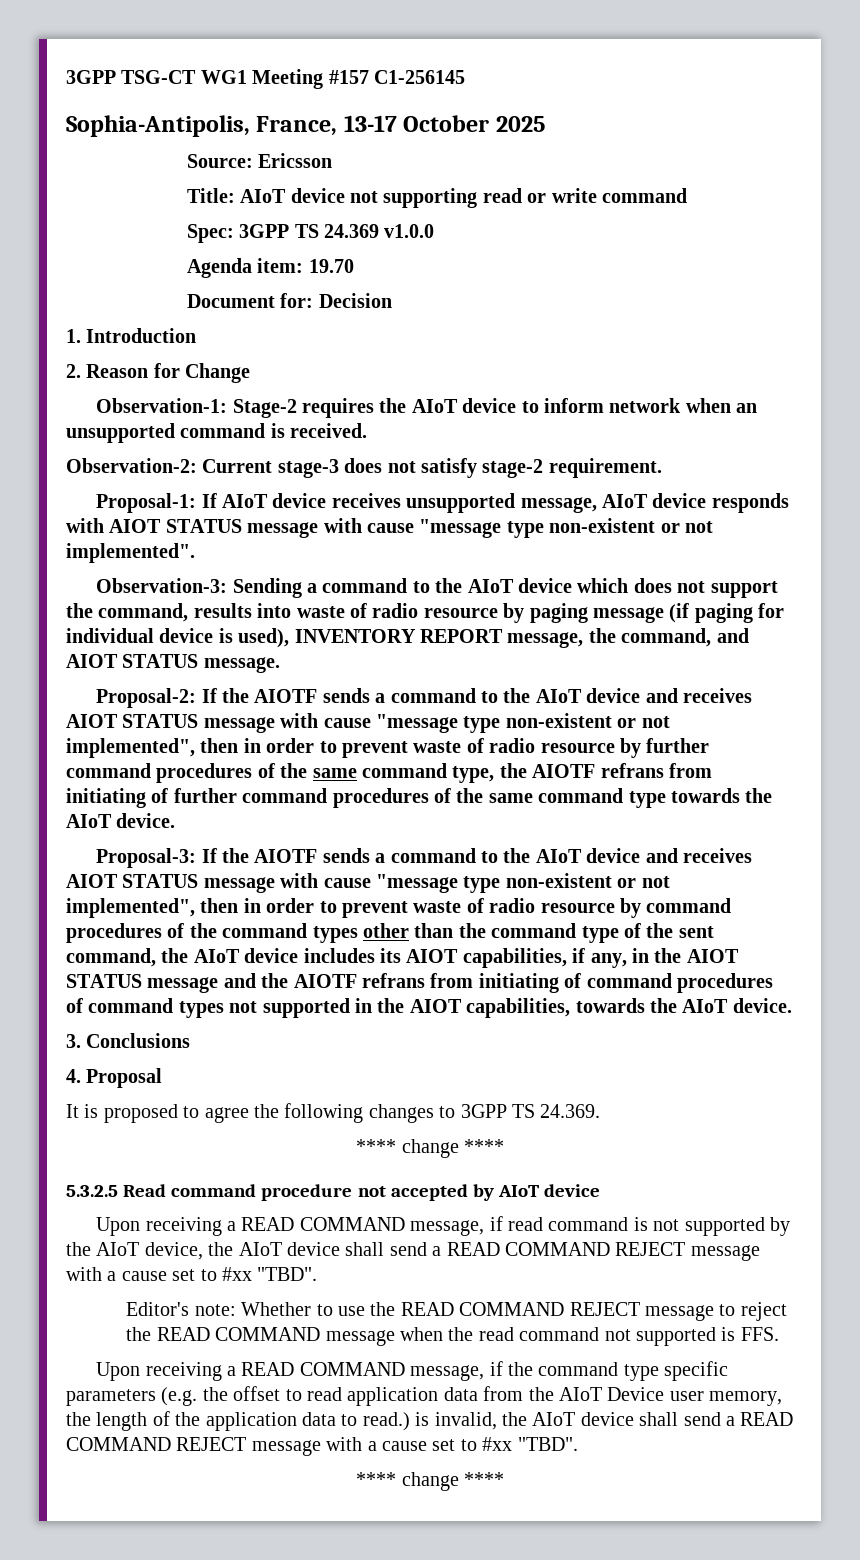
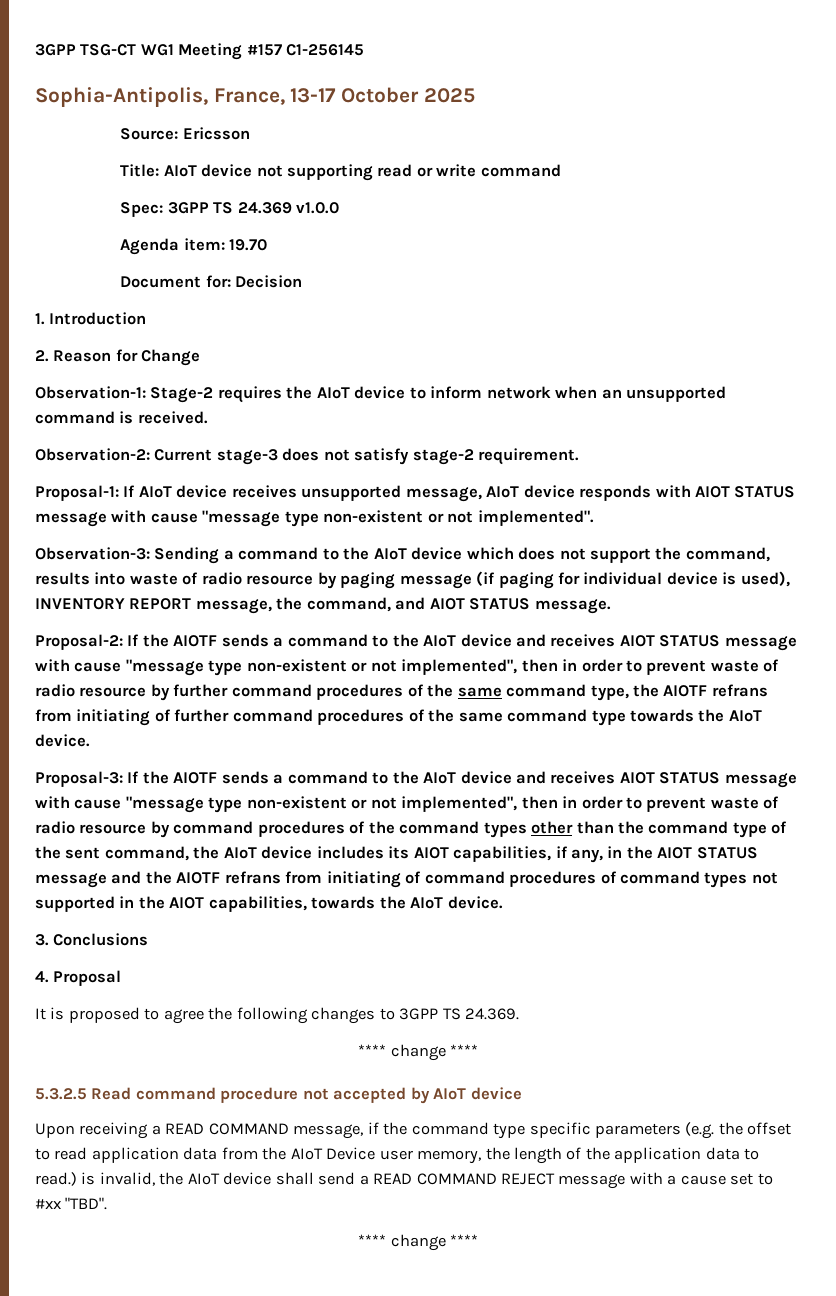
- Upon receiving a READ COMMAND message, if read command is not supported by the AIoT device, the AIoT device shall send a READ COMMAND REJECT message with a cause set to #xx "TBD".
- Editor's note: Whether to use the READ COMMAND REJECT message to reject the READ COMMAND message when the read command not supported is FFS.

